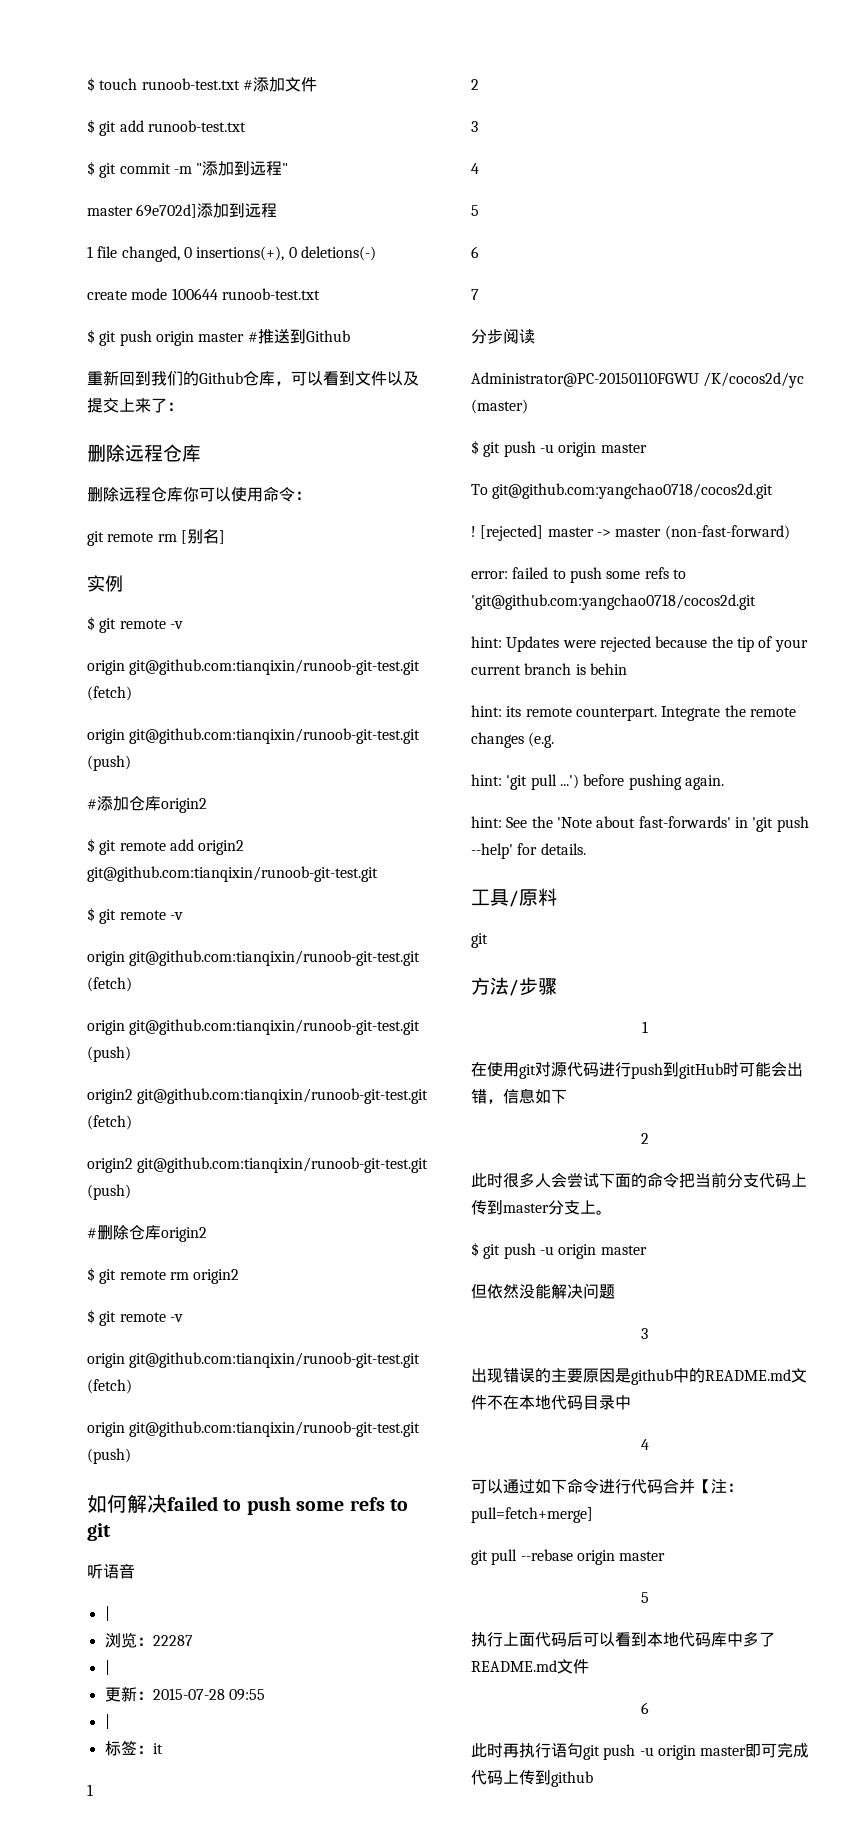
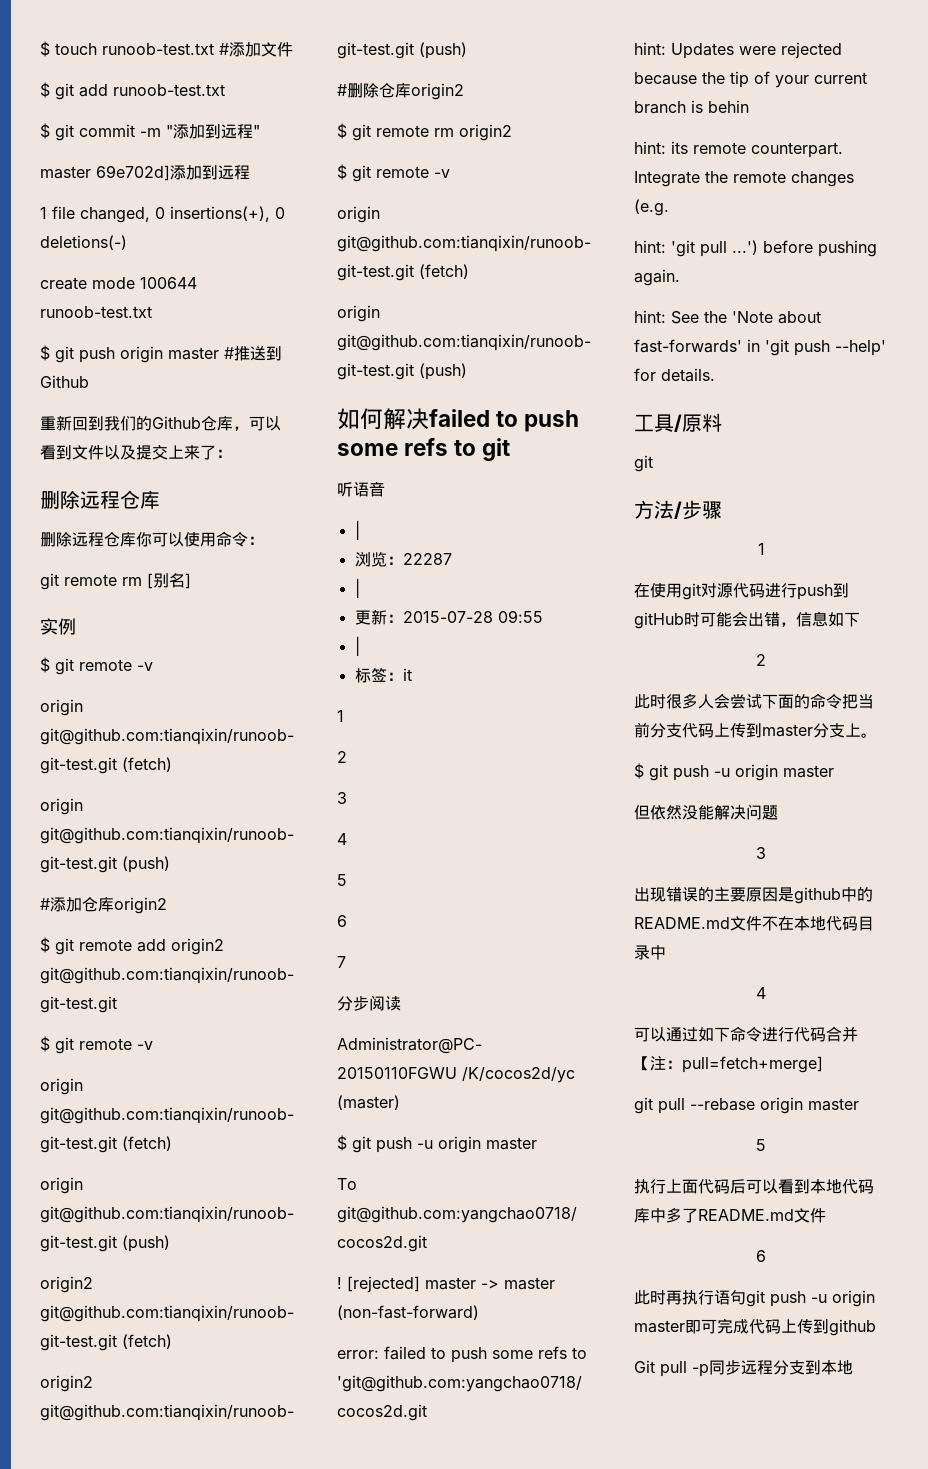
+ Git pull -p同步远程分支到本地

